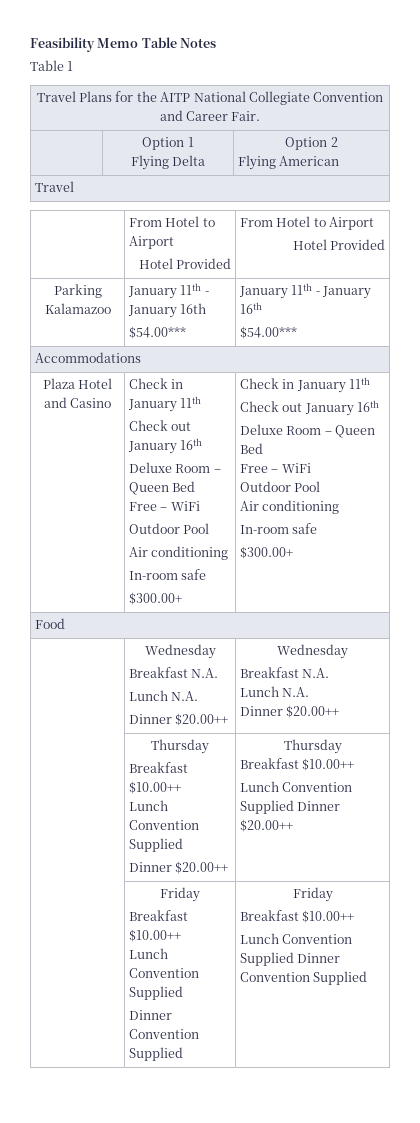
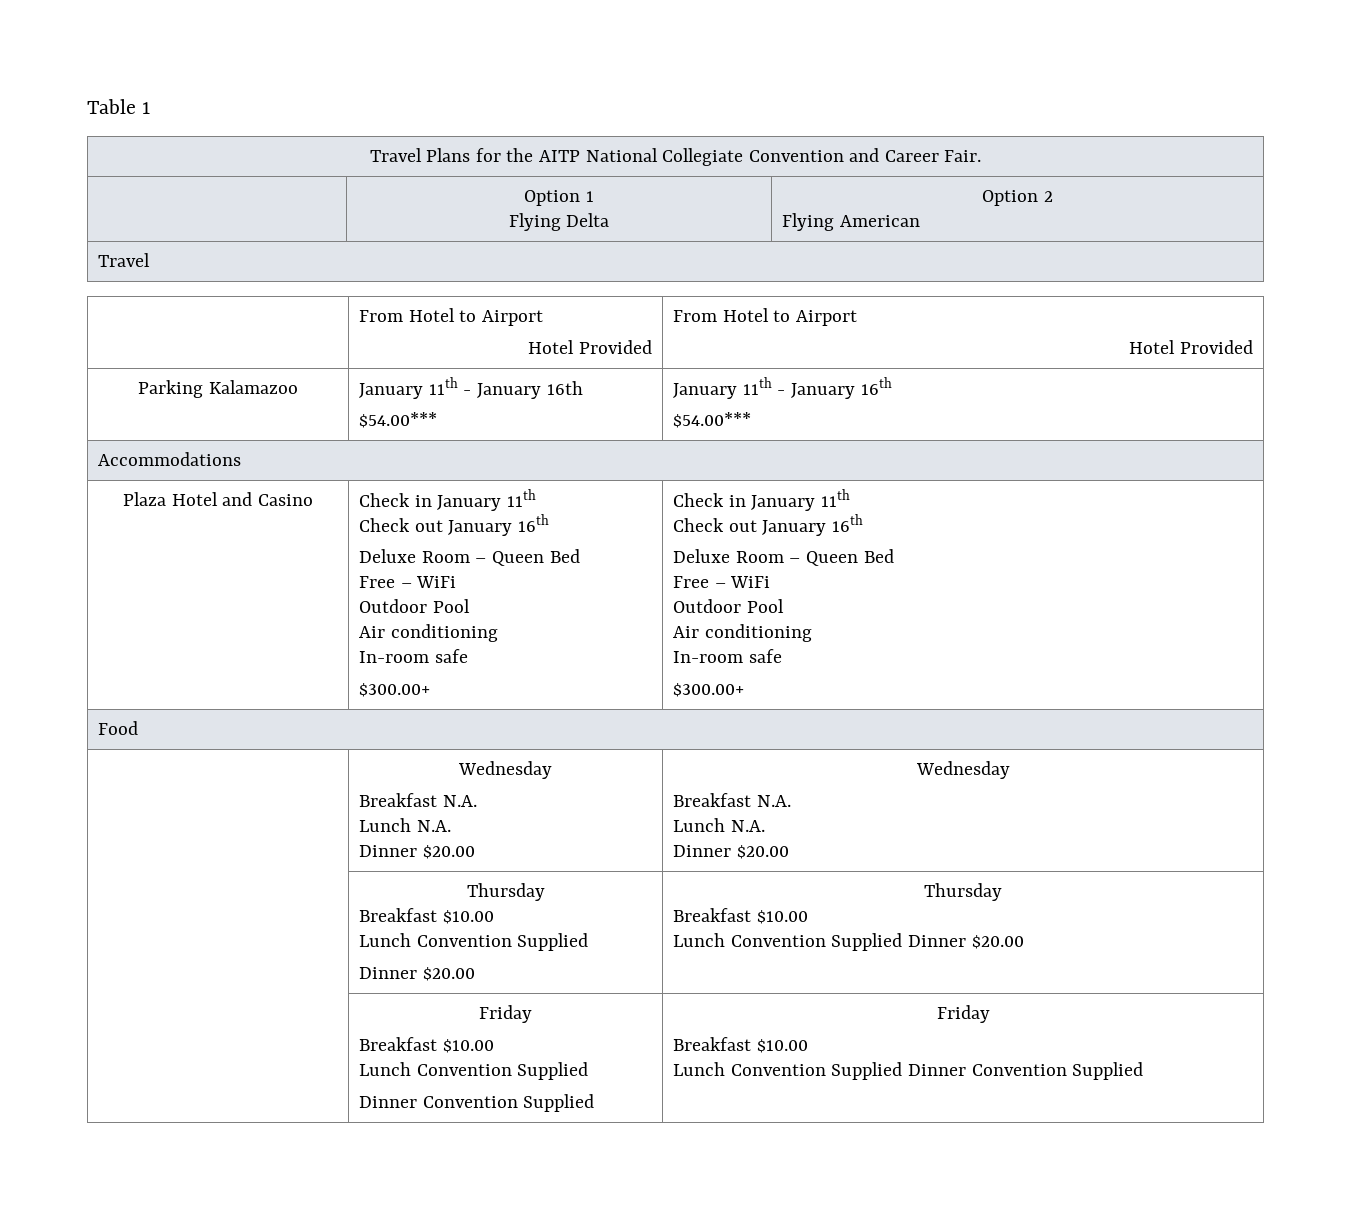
- Feasibility Memo Table Notes
  Food
  | Wednesday
  Breakfast N.A.
  Lunch N.A.
- Dinner $20.00++ | Wednesday
+ Dinner $20.00 | Wednesday
  Breakfast N.A.
  Lunch N.A.
- Dinner $20.00++
+ Dinner $20.00
  | Thursday
- Breakfast $10.00++
+ Breakfast $10.00
  Lunch Convention Supplied
- Dinner $20.00++ | Thursday
- Breakfast $10.00++
- Lunch Convention Supplied Dinner $20.00++
+ Dinner $20.00 | Thursday
+ Breakfast $10.00
+ Lunch Convention Supplied Dinner $20.00
  | Friday
- Breakfast $10.00++
+ Breakfast $10.00
  Lunch Convention Supplied
  Dinner Convention Supplied | Friday
- Breakfast $10.00++
+ Breakfast $10.00

